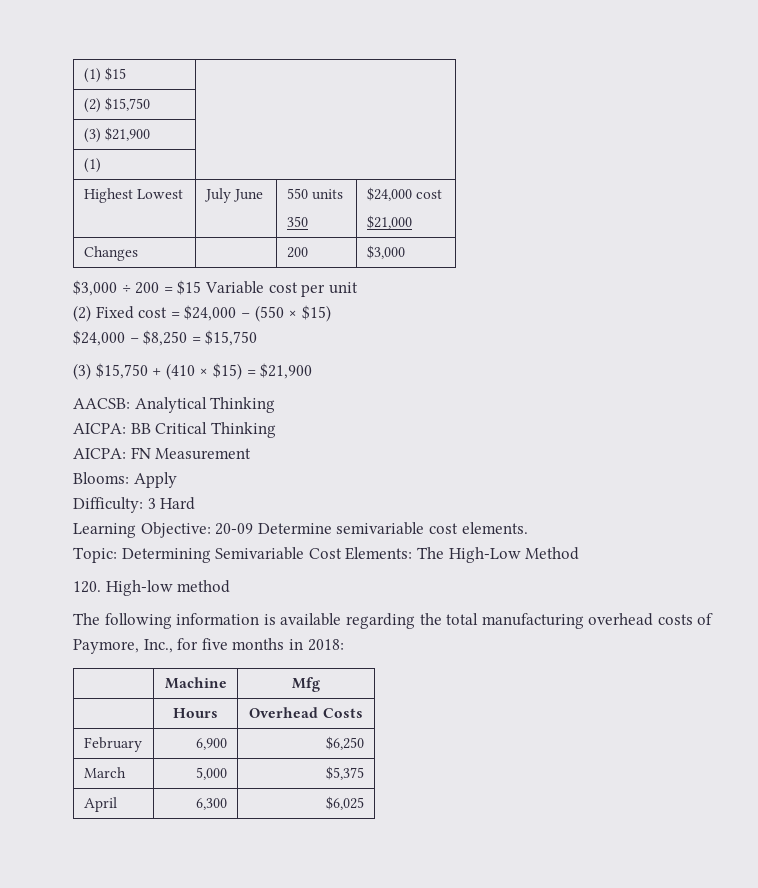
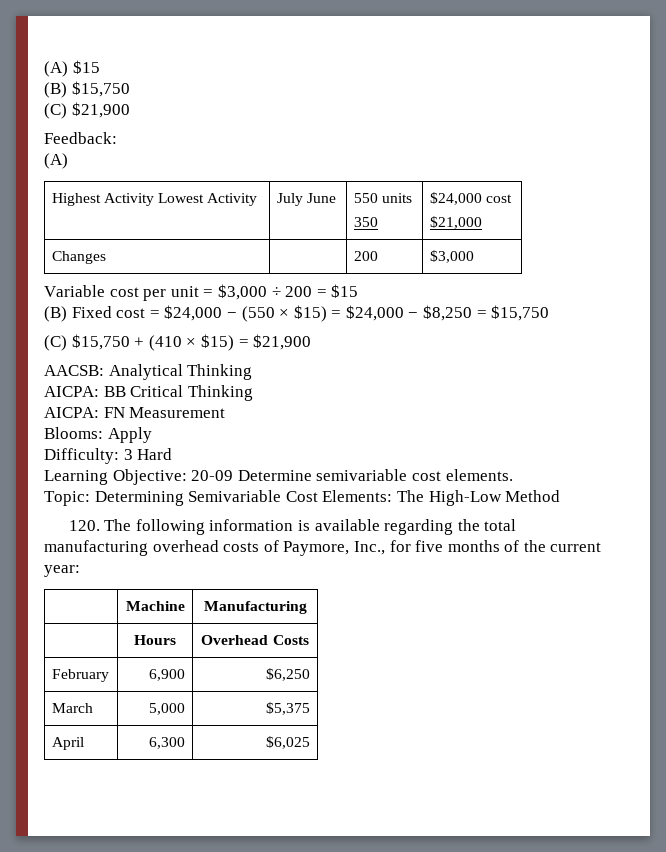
- (1) $15 |
- (2) $15,750 |
- (3) $21,900 |
- (1) |
+ (A) $15
+ (B) $15,750
+ (C) $21,900
+ Feedback:
+ (A)
- Highest Lowest | July June | 550 units
+ Highest Activity Lowest Activity | July June | 550 units
- $3,000 ÷ 200 = $15 Variable cost per unit
- (2) Fixed cost = $24,000 − (550 × $15)
- $24,000 − $8,250 = $15,750
+ Variable cost per unit = $3,000 ÷ 200 = $15
+ (B) Fixed cost = $24,000 − (550 × $15) = $24,000 − $8,250 = $15,750
- (3) $15,750 + (410 × $15) = $21,900
+ (C) $15,750 + (410 × $15) = $21,900
- 120. High-low method
- The following information is available regarding the total manufacturing overhead costs of Paymore, Inc., for five months in 2018:
+ 120. The following information is available regarding the total manufacturing overhead costs of Paymore, Inc., for five months of the current year:
- | Machine | Mfg
+ | Machine | Manufacturing

